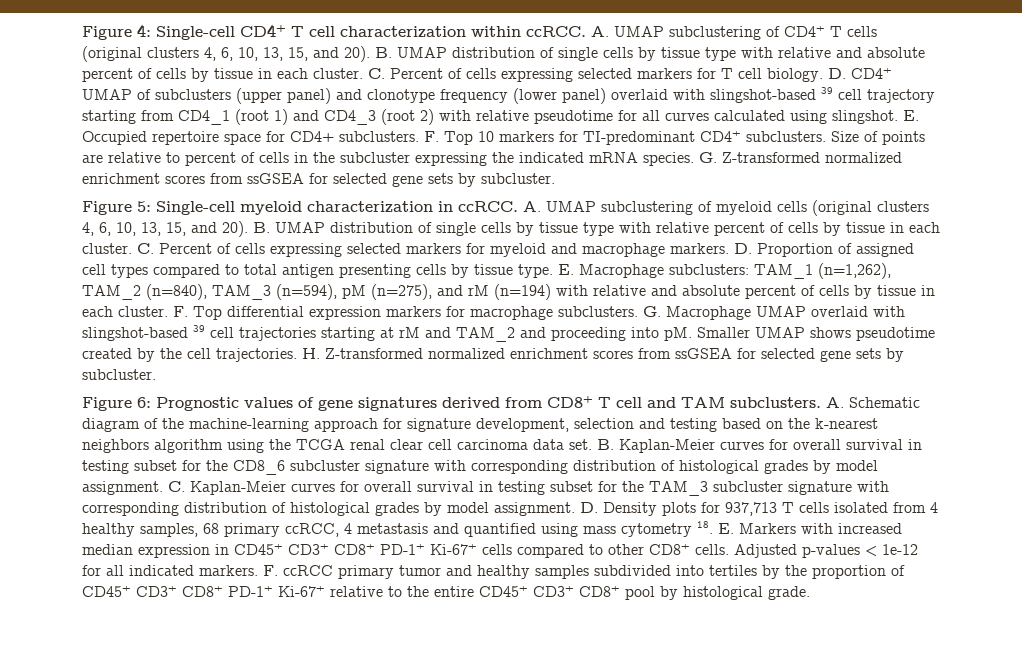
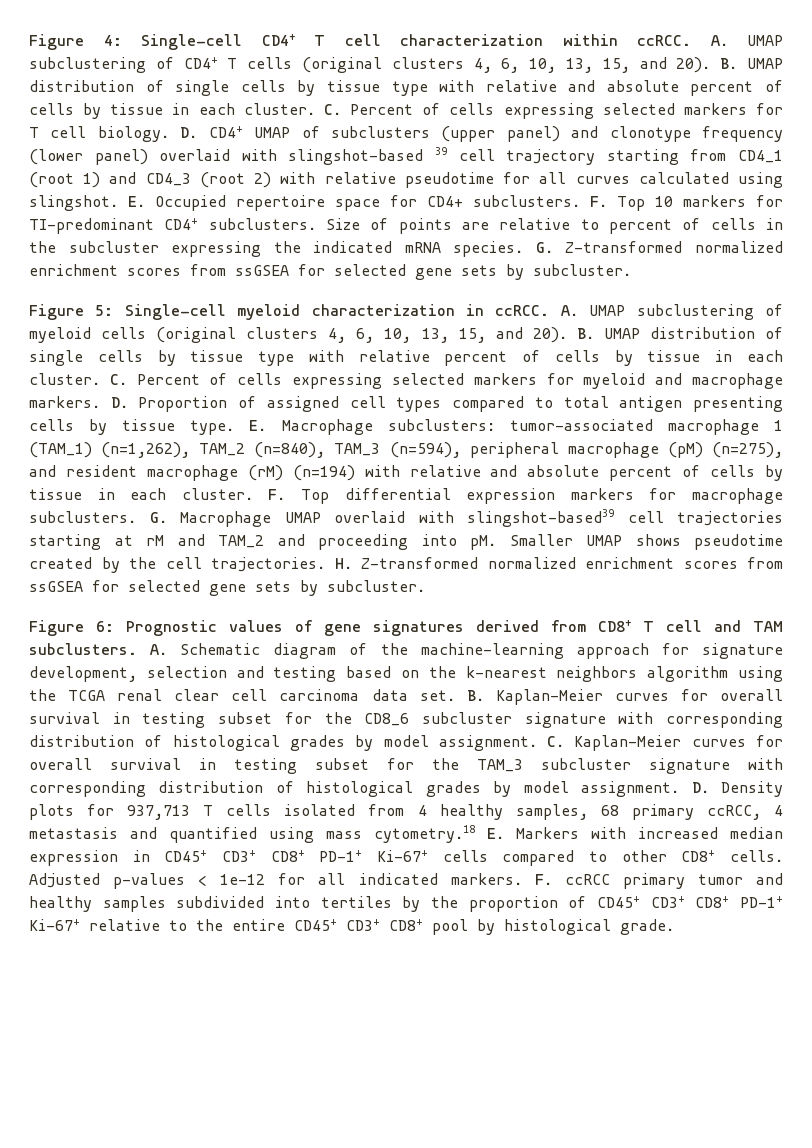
- E. Macrophage subclusters: TAM_1 (n=1,262), TAM_2 (n=840), TAM_3 (n=594), pM (n=275), and rM (n=194) with relative and absolute percent of cells by tissue in each cluster.
+ E. Macrophage subclusters: tumor-associated macrophage 1 (TAM_1) (n=1,262), TAM_2 (n=840), TAM_3 (n=594), peripheral macrophage (pM) (n=275), and resident macrophage (rM) (n=194) with relative and absolute percent of cells by tissue in each cluster.
- G. Macrophage UMAP overlaid with slingshot-based 39 cell trajectories starting at rM and TAM_2 and proceeding into pM.
+ G. Macrophage UMAP overlaid with slingshot-based39 cell trajectories starting at rM and TAM_2 and proceeding into pM.
- D. Density plots for 937,713 T cells isolated from 4 healthy samples, 68 primary ccRCC, 4 metastasis and quantified using mass cytometry 18. E. Markers with increased median expression in CD45+ CD3+ CD8+ PD-1+ Ki-67+ cells compared to other CD8+ cells.
+ D. Density plots for 937,713 T cells isolated from 4 healthy samples, 68 primary ccRCC, 4 metastasis and quantified using mass cytometry.18 E. Markers with increased median expression in CD45+ CD3+ CD8+ PD-1+ Ki-67+ cells compared to other CD8+ cells.

